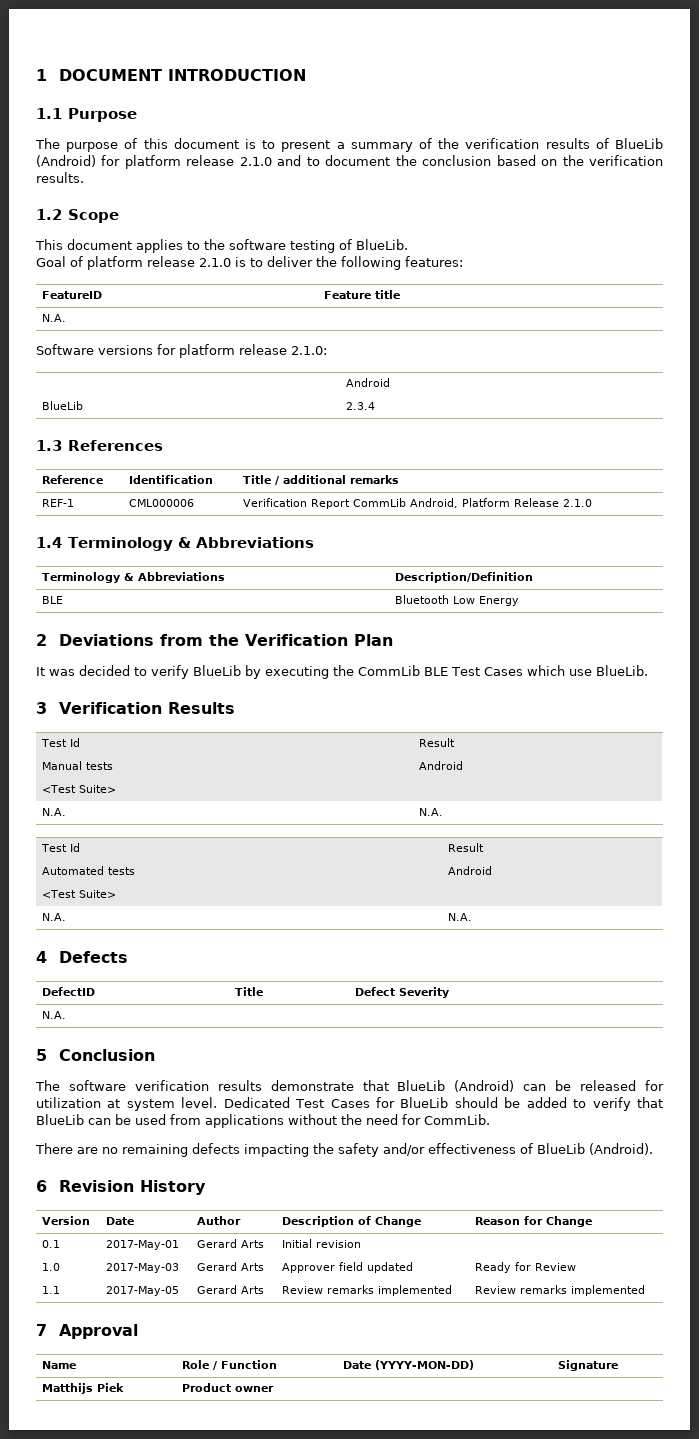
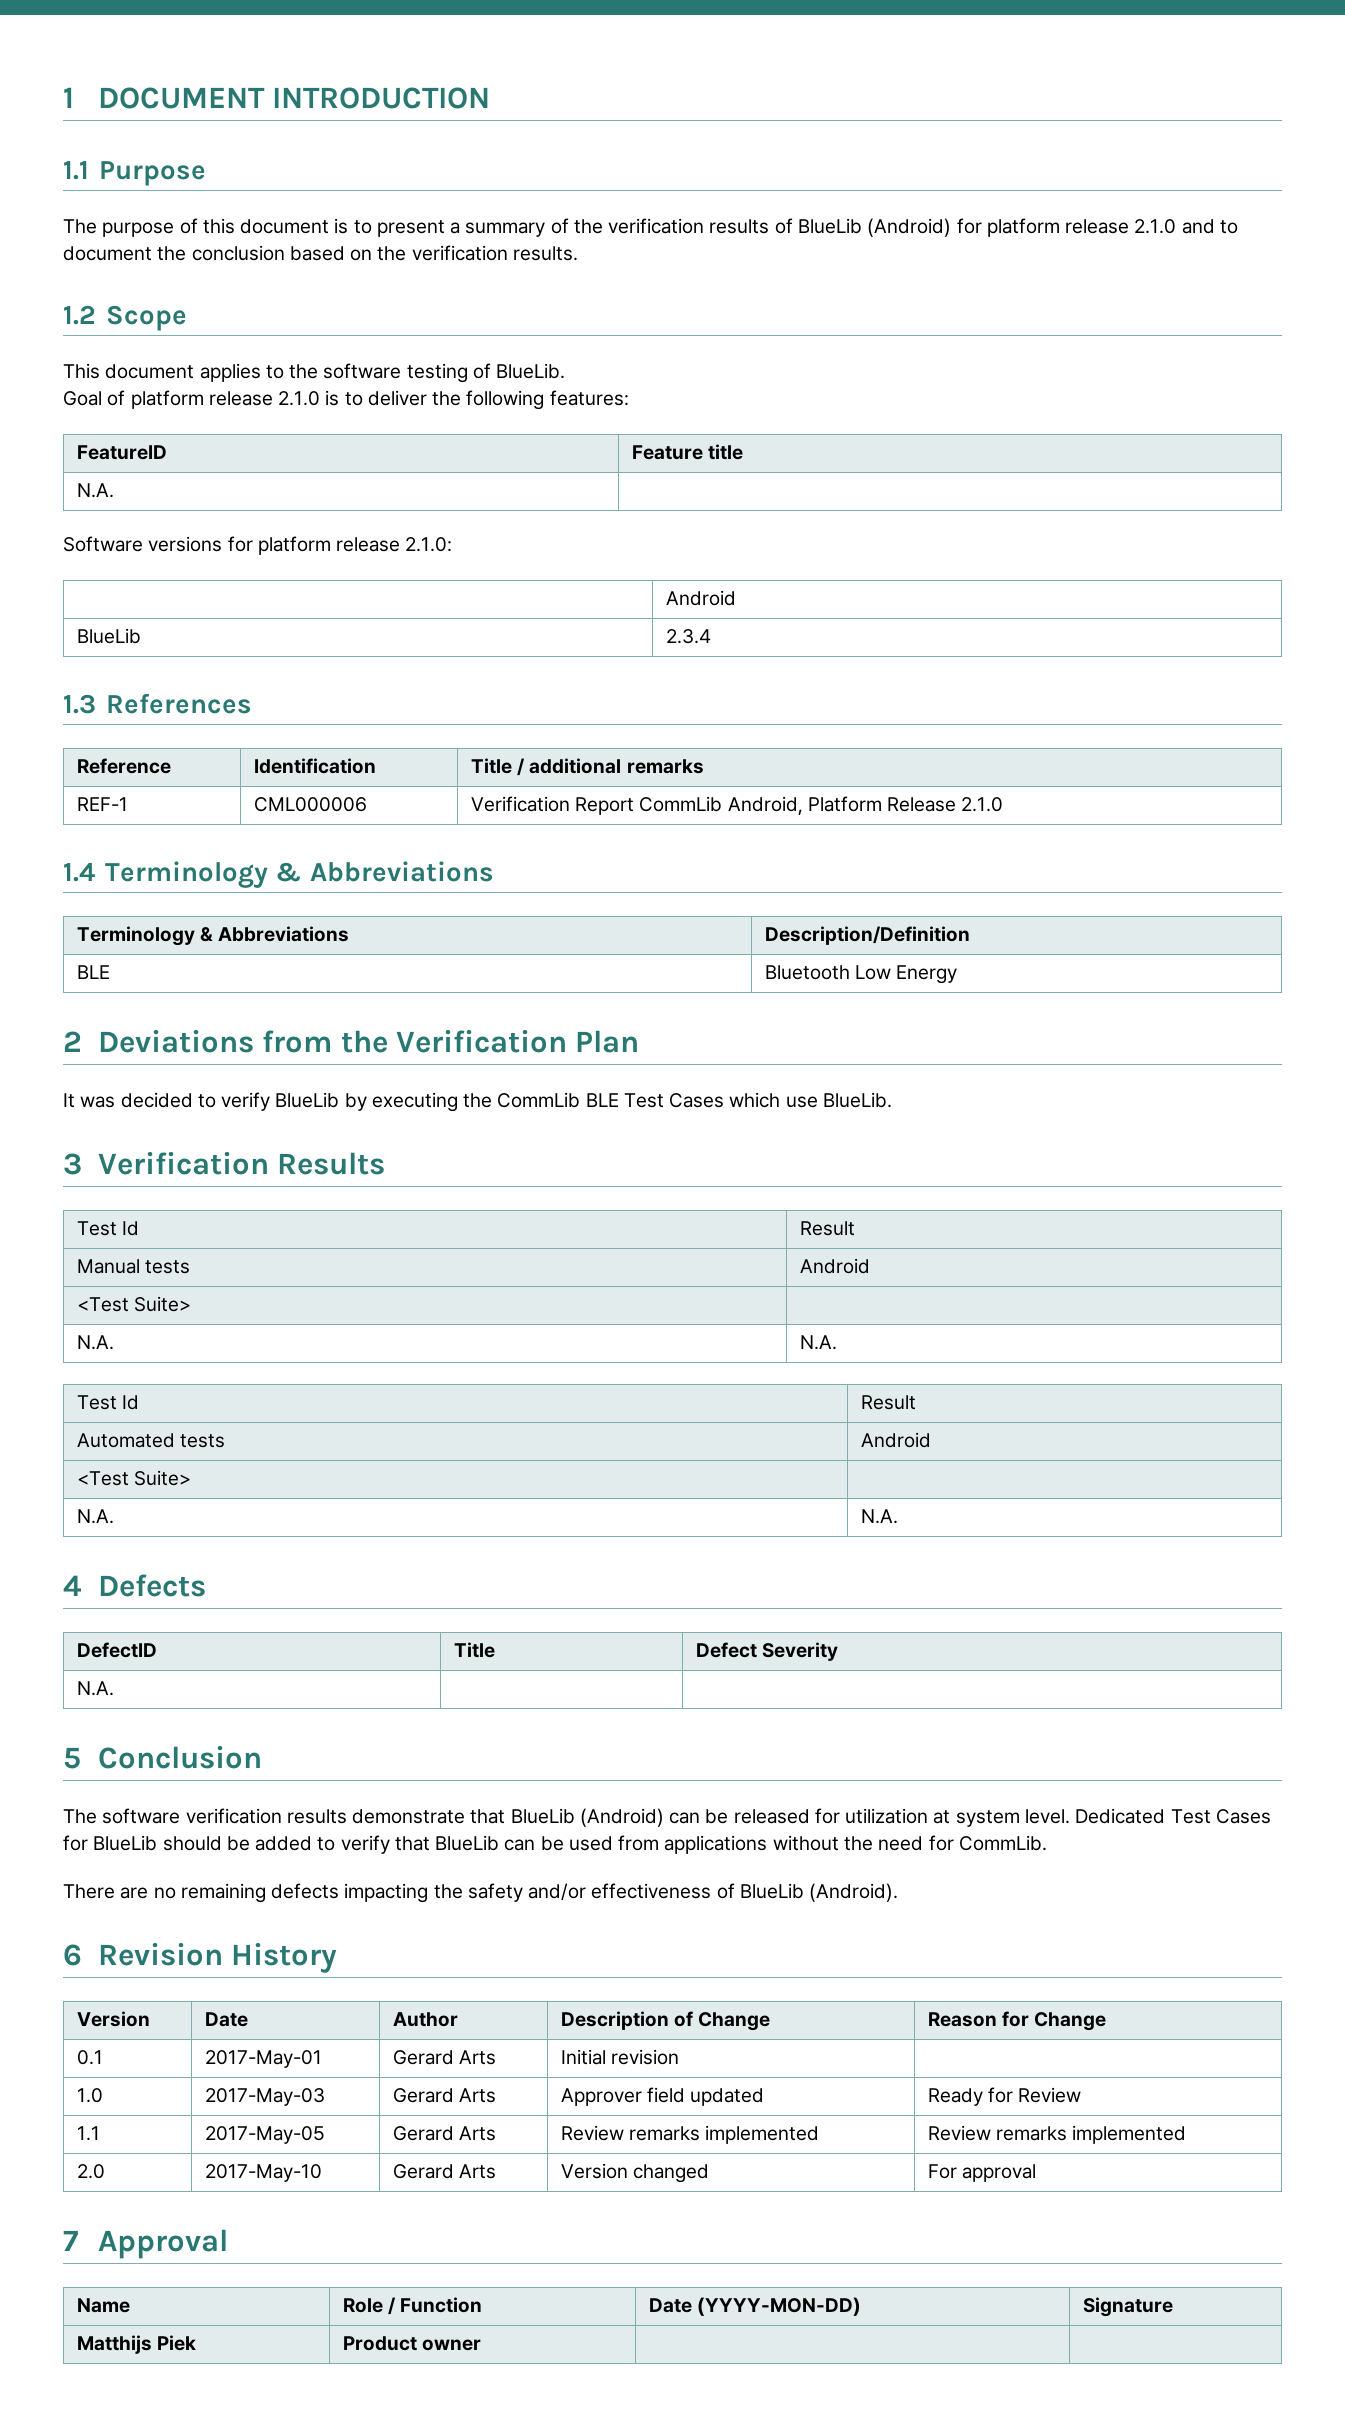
+ 2.0 | 2017-May-10 | Gerard Arts | Version changed | For approval

